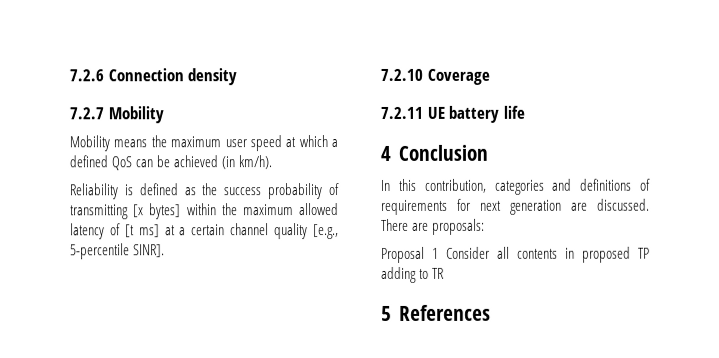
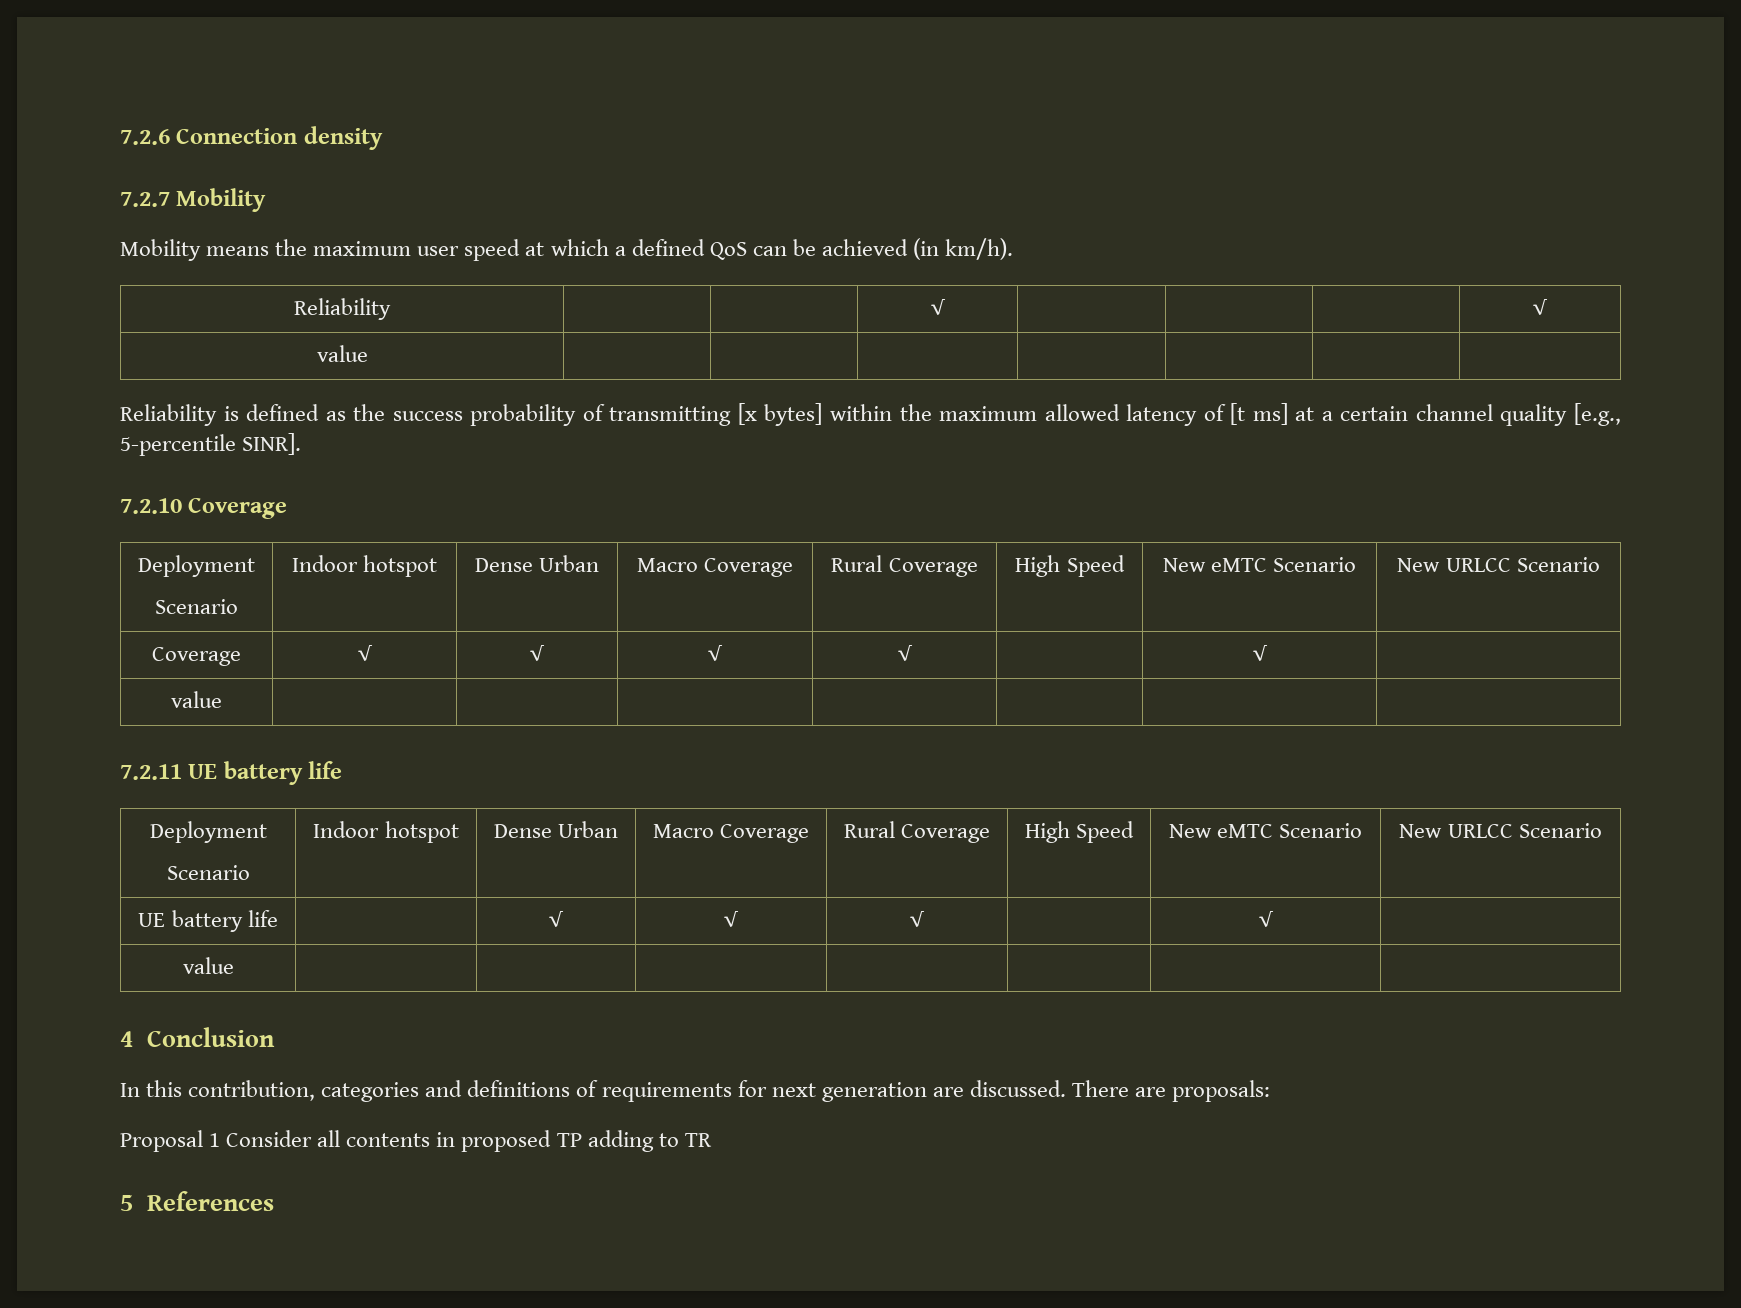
+ Reliability | | | √ | | | | √
+ value | | | | | | |
  7.2.10 Coverage
+ Deployment
+ Scenario | Indoor hotspot | Dense Urban | Macro Coverage | Rural Coverage | High Speed | New eMTC Scenario | New URLCC Scenario
+ Coverage | √ | √ | √ | √ | | √ |
+ value | | | | | | |
  7.2.11 UE battery life
+ Deployment
+ Scenario | Indoor hotspot | Dense Urban | Macro Coverage | Rural Coverage | High Speed | New eMTC Scenario | New URLCC Scenario
+ UE battery life | | √ | √ | √ | | √ |
+ value | | | | | | |

